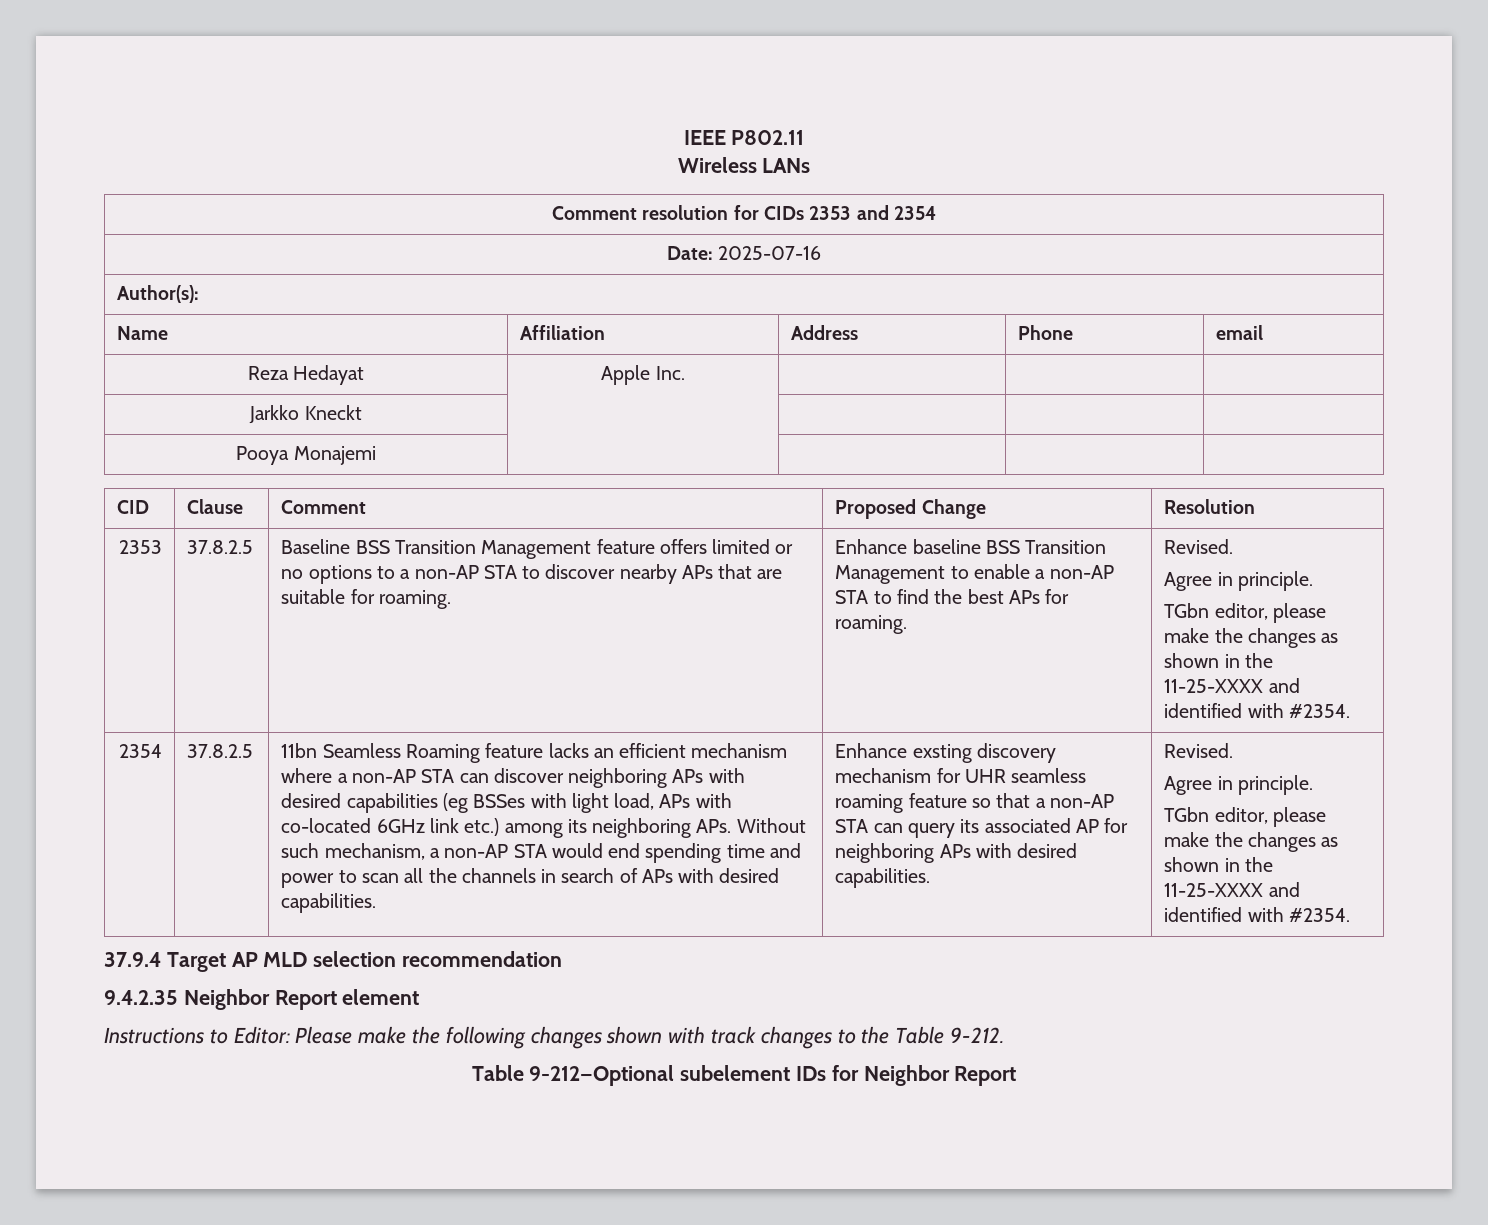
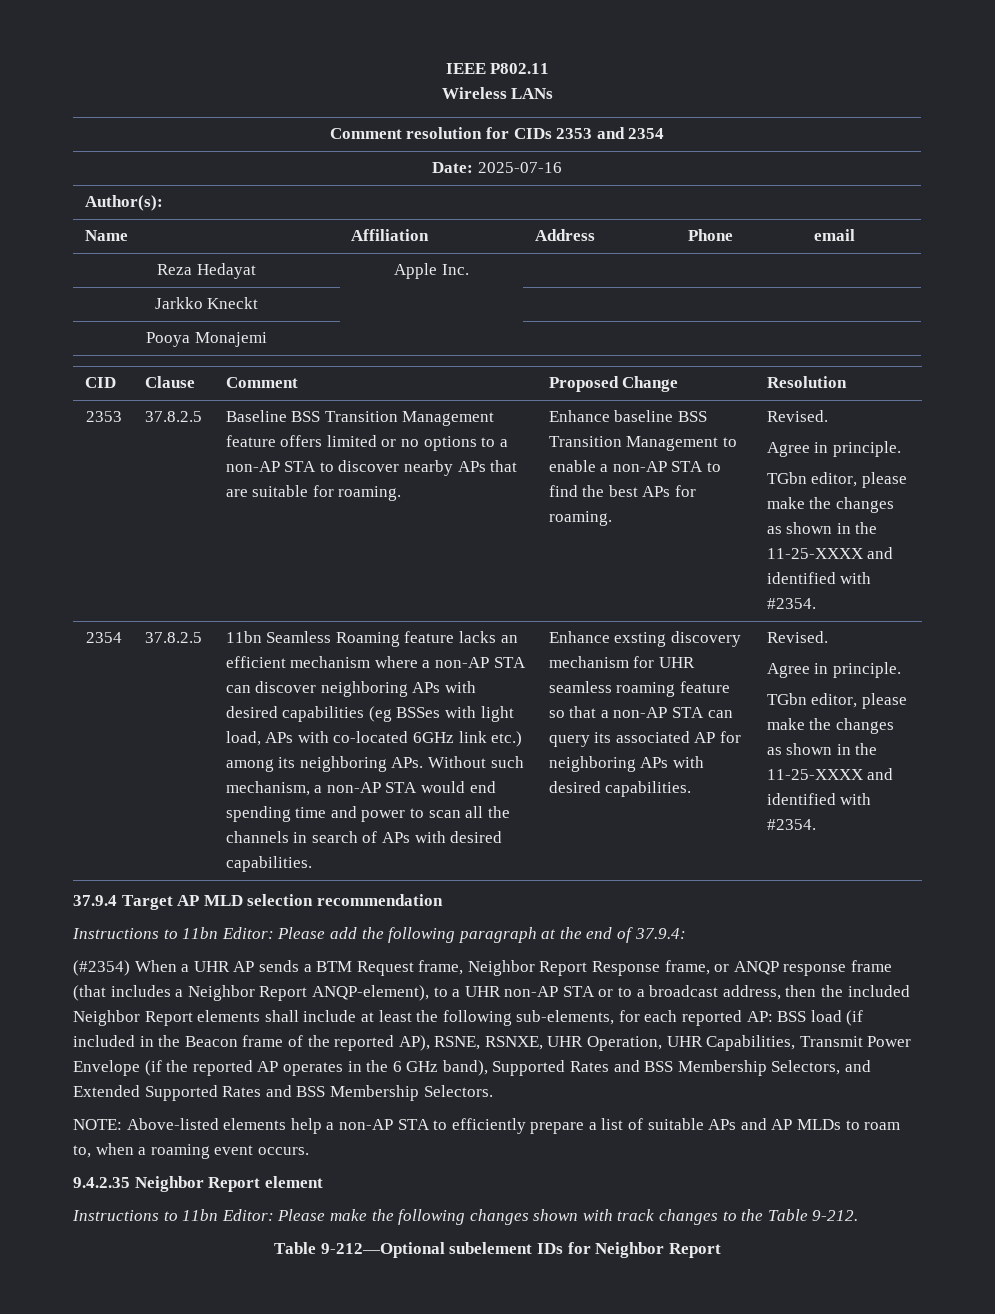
+ Instructions to 11bn Editor: Please add the following paragraph at the end of 37.9.4:
+ (#2354) When a UHR AP sends a BTM Request frame, Neighbor Report Response frame, or ANQP response frame (that includes a Neighbor Report ANQP-element), to a UHR non-AP STA or to a broadcast address, then the included Neighbor Report elements shall include at least the following sub-elements, for each reported AP: BSS load (if included in the Beacon frame of the reported AP), RSNE, RSNXE, UHR Operation, UHR Capabilities, Transmit Power Envelope (if the reported AP operates in the 6 GHz band), Supported Rates and BSS Membership Selectors, and Extended Supported Rates and BSS Membership Selectors.
+ NOTE: Above-listed elements help a non-AP STA to efficiently prepare a list of suitable APs and AP MLDs to roam to, when a roaming event occurs.
- Instructions to Editor: Please make the following changes shown with track changes to the Table 9-212.
+ Instructions to 11bn Editor: Please make the following changes shown with track changes to the Table 9-212.

